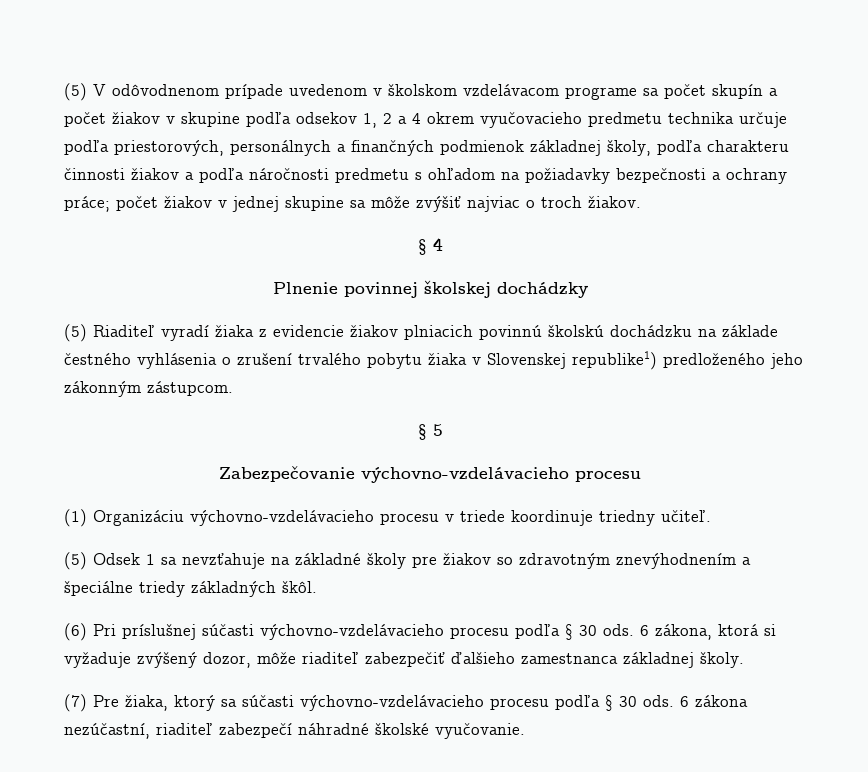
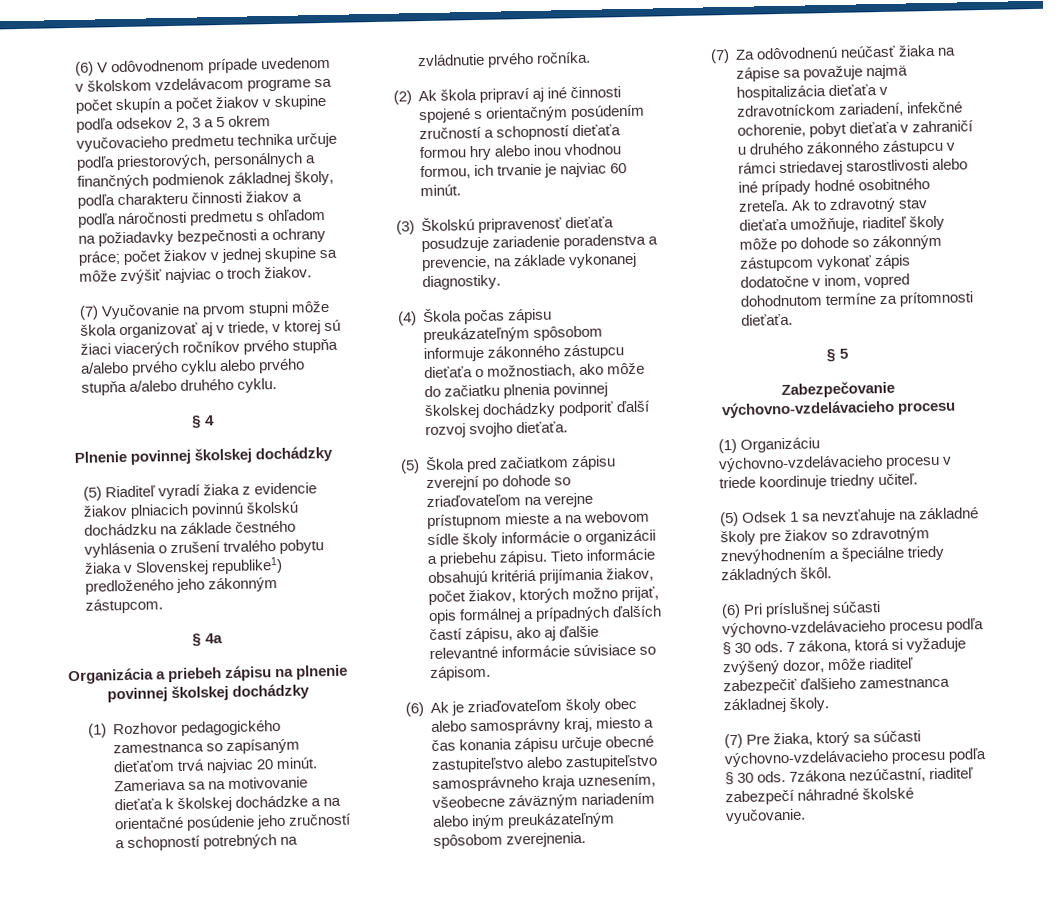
- (5) V odôvodnenom prípade uvedenom v školskom vzdelávacom programe sa počet skupín a počet žiakov v skupine podľa odsekov 1, 2 a 4 okrem vyučovacieho predmetu technika určuje podľa priestorových, personálnych a finančných podmienok základnej školy, podľa charakteru činnosti žiakov a podľa náročnosti predmetu s ohľadom na požiadavky bezpečnosti a ochrany práce; počet žiakov v jednej skupine sa môže zvýšiť najviac o troch žiakov.
+ (6) V odôvodnenom prípade uvedenom v školskom vzdelávacom programe sa počet skupín a počet žiakov v skupine podľa odsekov 2, 3 a 5 okrem vyučovacieho predmetu technika určuje podľa priestorových, personálnych a finančných podmienok základnej školy, podľa charakteru činnosti žiakov a podľa náročnosti predmetu s ohľadom na požiadavky bezpečnosti a ochrany práce; počet žiakov v jednej skupine sa môže zvýšiť najviac o troch žiakov.
+ (7) Vyučovanie na prvom stupni môže škola organizovať aj v triede, v ktorej sú žiaci viacerých ročníkov prvého stupňa a/alebo prvého cyklu alebo prvého stupňa a/alebo druhého cyklu.
+ § 4a
+ Organizácia a priebeh zápisu na plnenie povinnej školskej dochádzky
+ (1) Rozhovor pedagogického zamestnanca so zapísaným dieťaťom trvá najviac 20 minút. Zameriava sa na motivovanie dieťaťa k školskej dochádzke a na orientačné posúdenie jeho zručností a schopností potrebných na zvládnutie prvého ročníka.
+ (2) Ak škola pripraví aj iné činnosti spojené s orientačným posúdením zručností a schopností dieťaťa formou hry alebo inou vhodnou formou, ich trvanie je najviac 60 minút.
+ (3) Školskú pripravenosť dieťaťa posudzuje zariadenie poradenstva a prevencie, na základe vykonanej diagnostiky.
+ (4) Škola počas zápisu preukázateľným spôsobom informuje zákonného zástupcu dieťaťa o možnostiach, ako môže do začiatku plnenia povinnej školskej dochádzky podporiť ďalší rozvoj svojho dieťaťa.
+ (5) Škola pred začiatkom zápisu zverejní po dohode so zriaďovateľom na verejne prístupnom mieste a na webovom sídle školy informácie o organizácii a priebehu zápisu. Tieto informácie obsahujú kritériá prijímania žiakov, počet žiakov, ktorých možno prijať, opis formálnej a prípadných ďalších častí zápisu, ako aj ďalšie relevantné informácie súvisiace so zápisom.
+ (6) Ak je zriaďovateľom školy obec alebo samosprávny kraj, miesto a čas konania zápisu určuje obecné zastupiteľstvo alebo zastupiteľstvo samosprávneho kraja uznesením, všeobecne záväzným nariadením alebo iným preukázateľným spôsobom zverejnenia.
+ (7) Za odôvodnenú neúčasť žiaka na zápise sa považuje najmä hospitalizácia dieťaťa v zdravotníckom zariadení, infekčné ochorenie, pobyt dieťaťa v zahraničí u druhého zákonného zástupcu v rámci striedavej starostlivosti alebo iné prípady hodné osobitného zreteľa. Ak to zdravotný stav dieťaťa umožňuje, riaditeľ školy môže po dohode so zákonným zástupcom vykonať zápis dodatočne v inom, vopred dohodnutom termíne za prítomnosti dieťaťa.
- 6 zákona, ktorá si vyžaduje zvýšený dozor, môže riaditeľ zabezpečiť ďalšieho zamestnanca základnej školy.
+ 7 zákona, ktorá si vyžaduje zvýšený dozor, môže riaditeľ zabezpečiť ďalšieho zamestnanca základnej školy.
- 6 zákona nezúčastní, riaditeľ zabezpečí náhradné školské vyučovanie.
+ 7zákona nezúčastní, riaditeľ zabezpečí náhradné školské vyučovanie.

